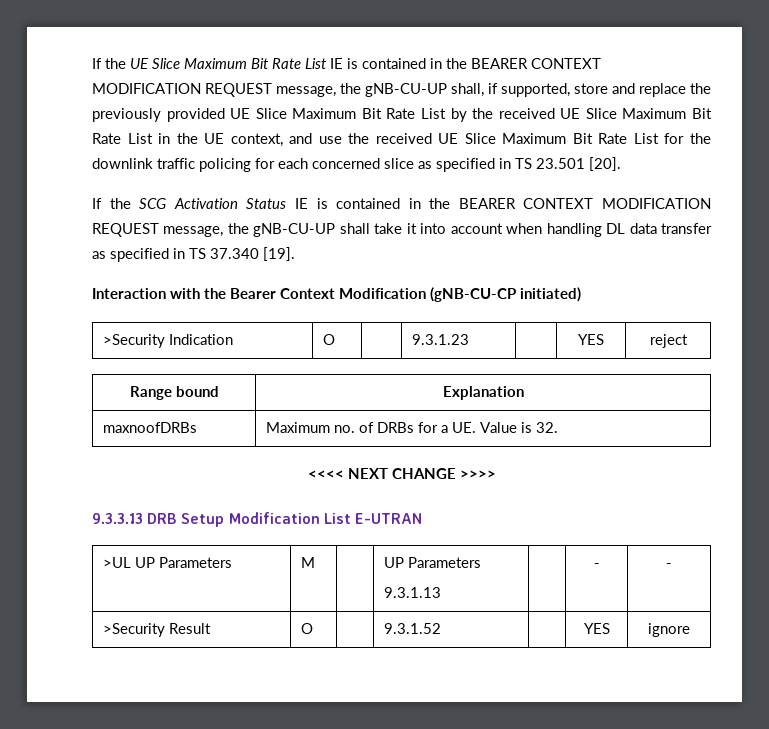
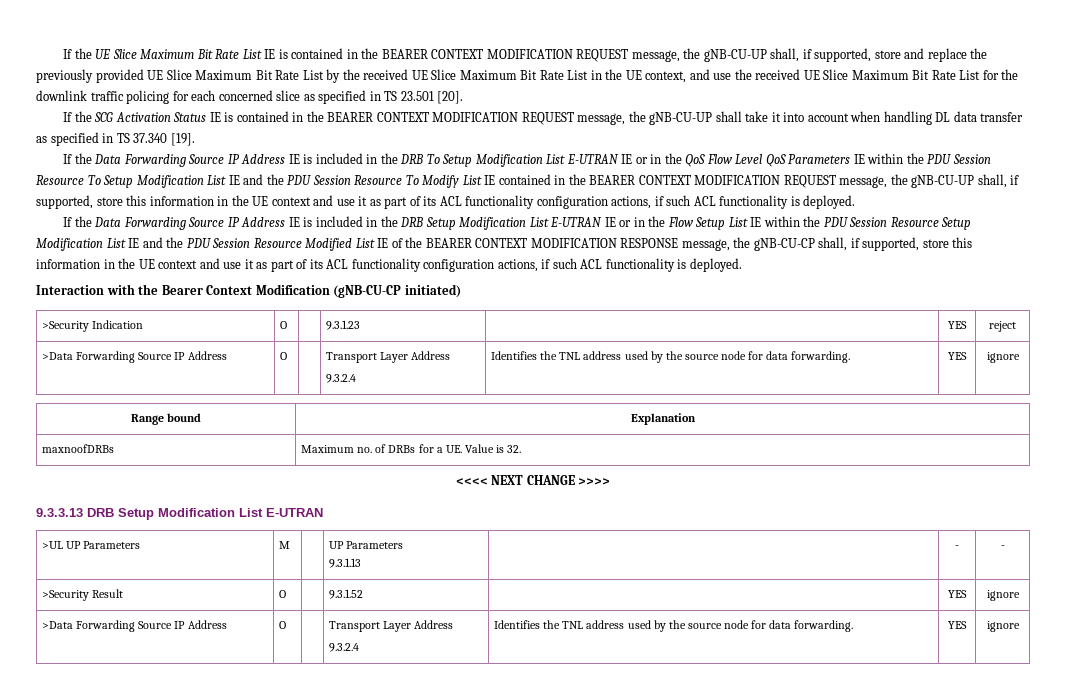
+ If the Data Forwarding Source IP Address IE is included in the DRB To Setup Modification List E-UTRAN IE or in the QoS Flow Level QoS Parameters IE within the PDU Session Resource To Setup Modification List IE and the PDU Session Resource To Modify List IE contained in the BEARER CONTEXT MODIFICATION REQUEST message, the gNB-CU-UP shall, if supported, store this information in the UE context and use it as part of its ACL functionality configuration actions, if such ACL functionality is deployed.
+ If the Data Forwarding Source IP Address IE is included in the DRB Setup Modification List E-UTRAN IE or in the Flow Setup List IE within the PDU Session Resource Setup Modification List IE and the PDU Session Resource Modified List IE of the BEARER CONTEXT MODIFICATION RESPONSE message, the gNB-CU-CP shall, if supported, store this information in the UE context and use it as part of its ACL functionality configuration actions, if such ACL functionality is deployed.
  >Security Indication | O | | 9.3.1.23 | | YES | reject
+ >Data Forwarding Source IP Address | O | | Transport Layer Address
+ 9.3.2.4 | Identifies the TNL address used by the source node for data forwarding. | YES | ignore
  >Security Result | O | | 9.3.1.52 | | YES | ignore
+ >Data Forwarding Source IP Address | O | | Transport Layer Address
+ 9.3.2.4 | Identifies the TNL address used by the source node for data forwarding. | YES | ignore

